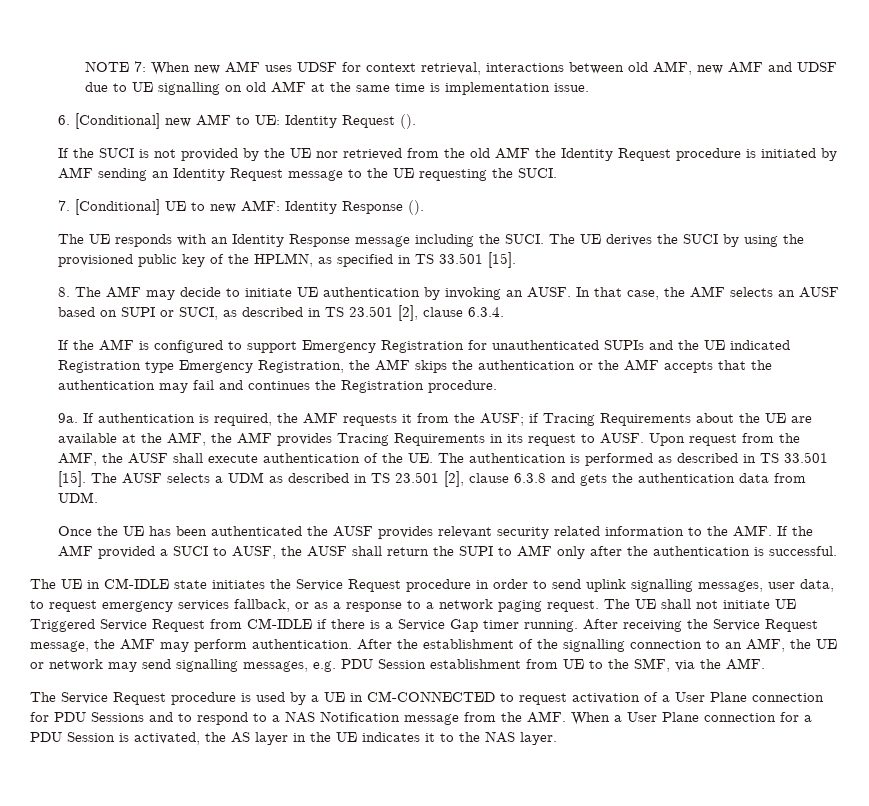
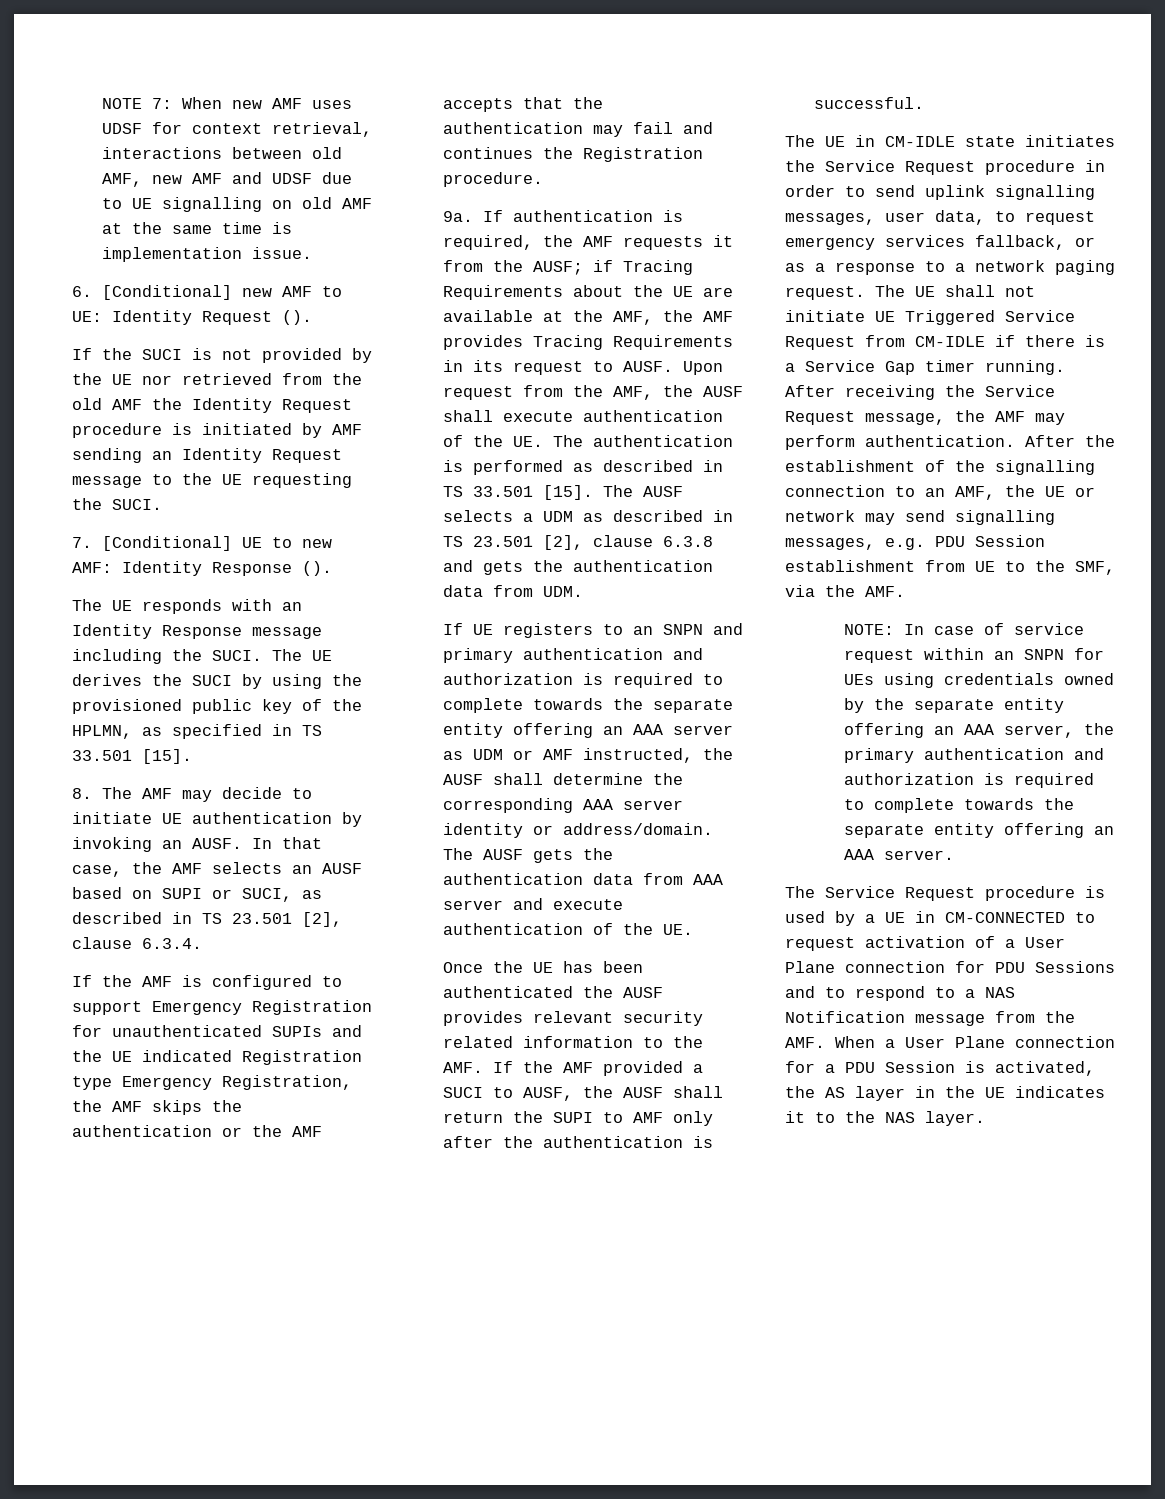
+ If UE registers to an SNPN and primary authentication and authorization is required to complete towards the separate entity offering an AAA server as UDM or AMF instructed, the AUSF shall determine the corresponding AAA server identity or address/domain. The AUSF gets the authentication data from AAA server and execute authentication of the UE.
+ NOTE: In case of service request within an SNPN for UEs using credentials owned by the separate entity offering an AAA server, the primary authentication and authorization is required to complete towards the separate entity offering an AAA server.

